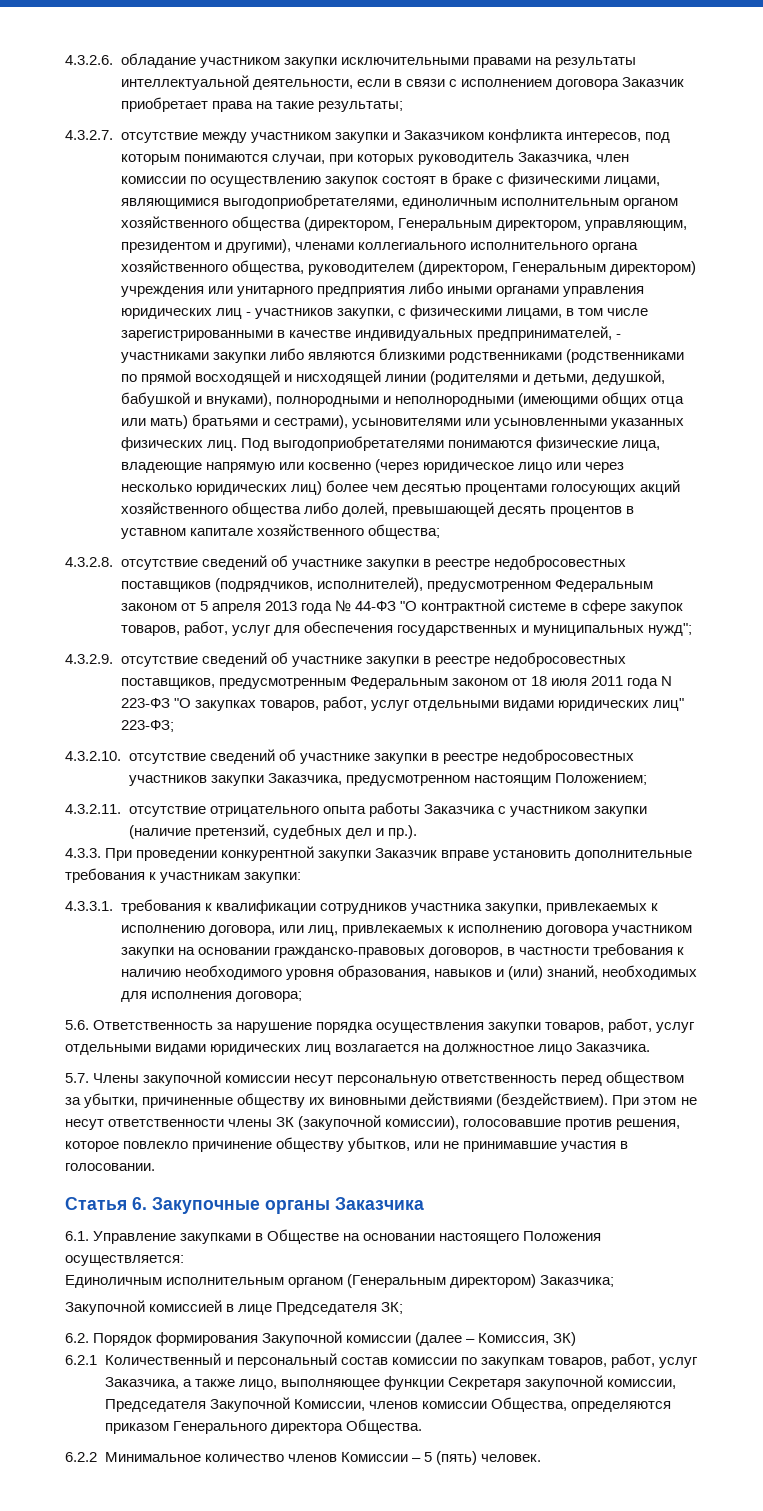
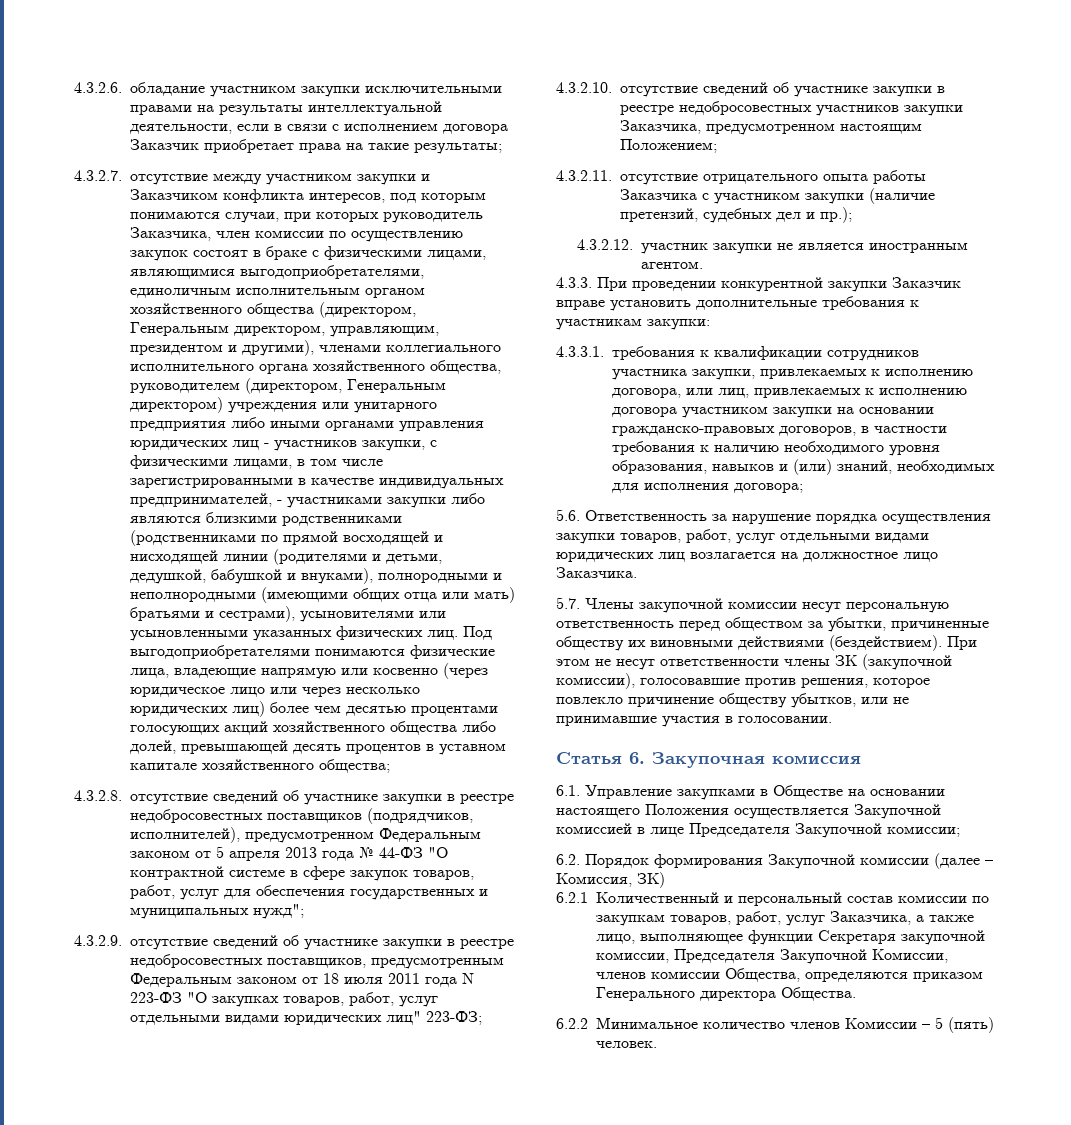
- 4.3.2.11. отсутствие отрицательного опыта работы Заказчика с участником закупки (наличие претензий, судебных дел и пр.).
+ 4.3.2.11. отсутствие отрицательного опыта работы Заказчика с участником закупки (наличие претензий, судебных дел и пр.);
+ 4.3.2.12. участник закупки не является иностранным агентом.
- Статья 6. Закупочные органы Заказчика
+ Статья 6. Закупочная комиссия
- 6.1. Управление закупками в Обществе на основании настоящего Положения осуществляется:
- Единоличным исполнительным органом (Генеральным директором) Заказчика;
- Закупочной комиссией в лице Председателя ЗК;
+ 6.1. Управление закупками в Обществе на основании настоящего Положения осуществляется Закупочной комиссией в лице Председателя Закупочной комиссии;

